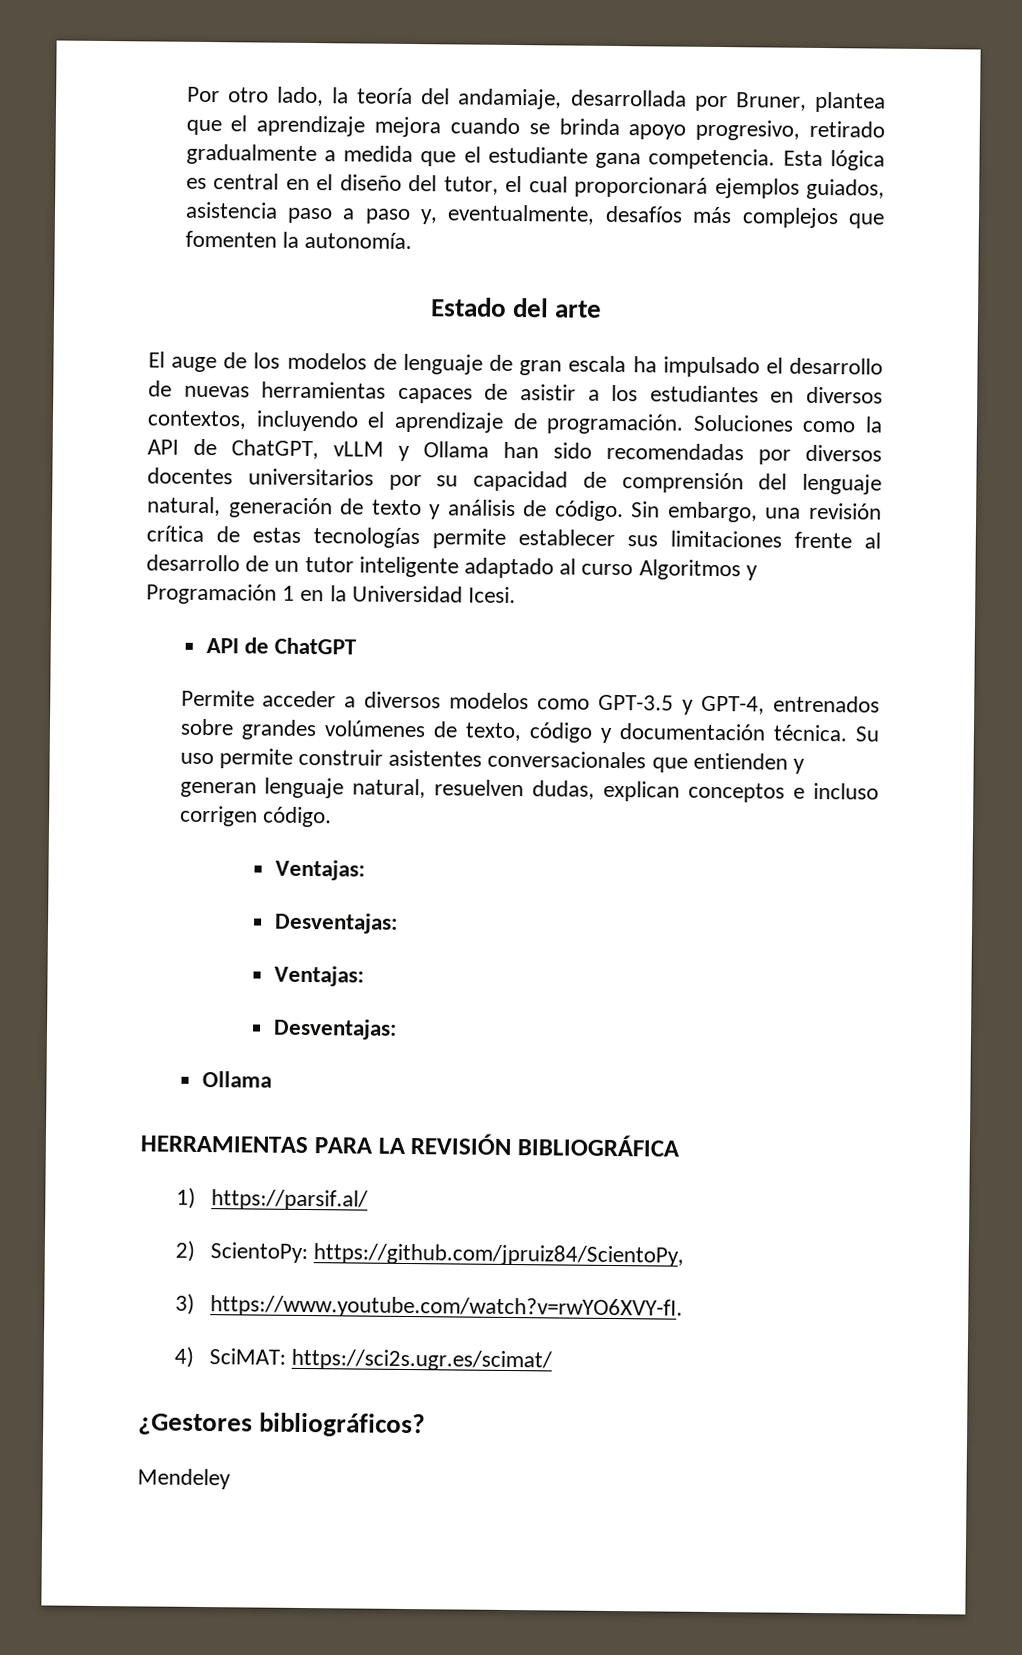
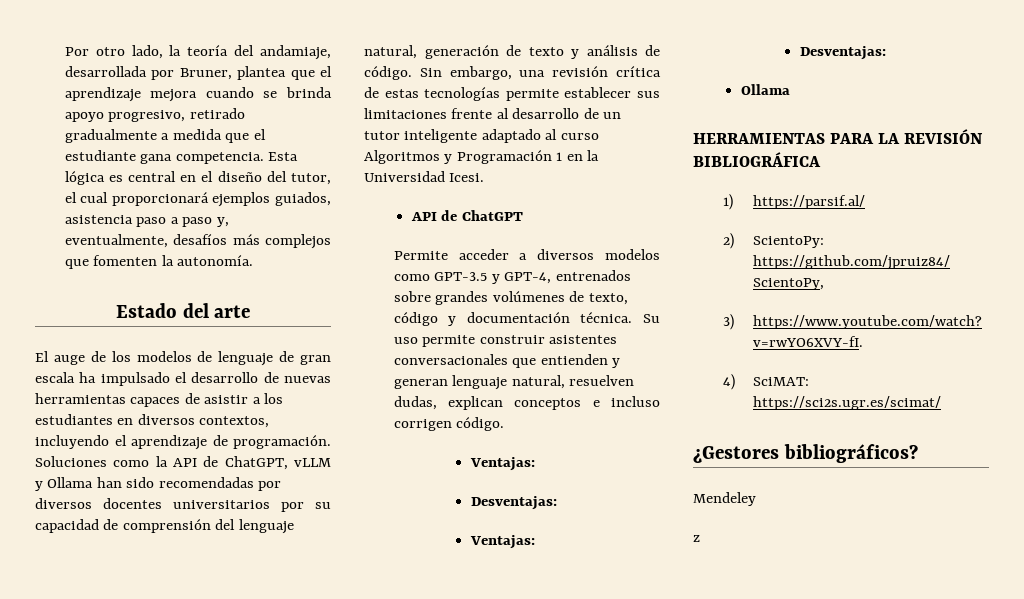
+ z

